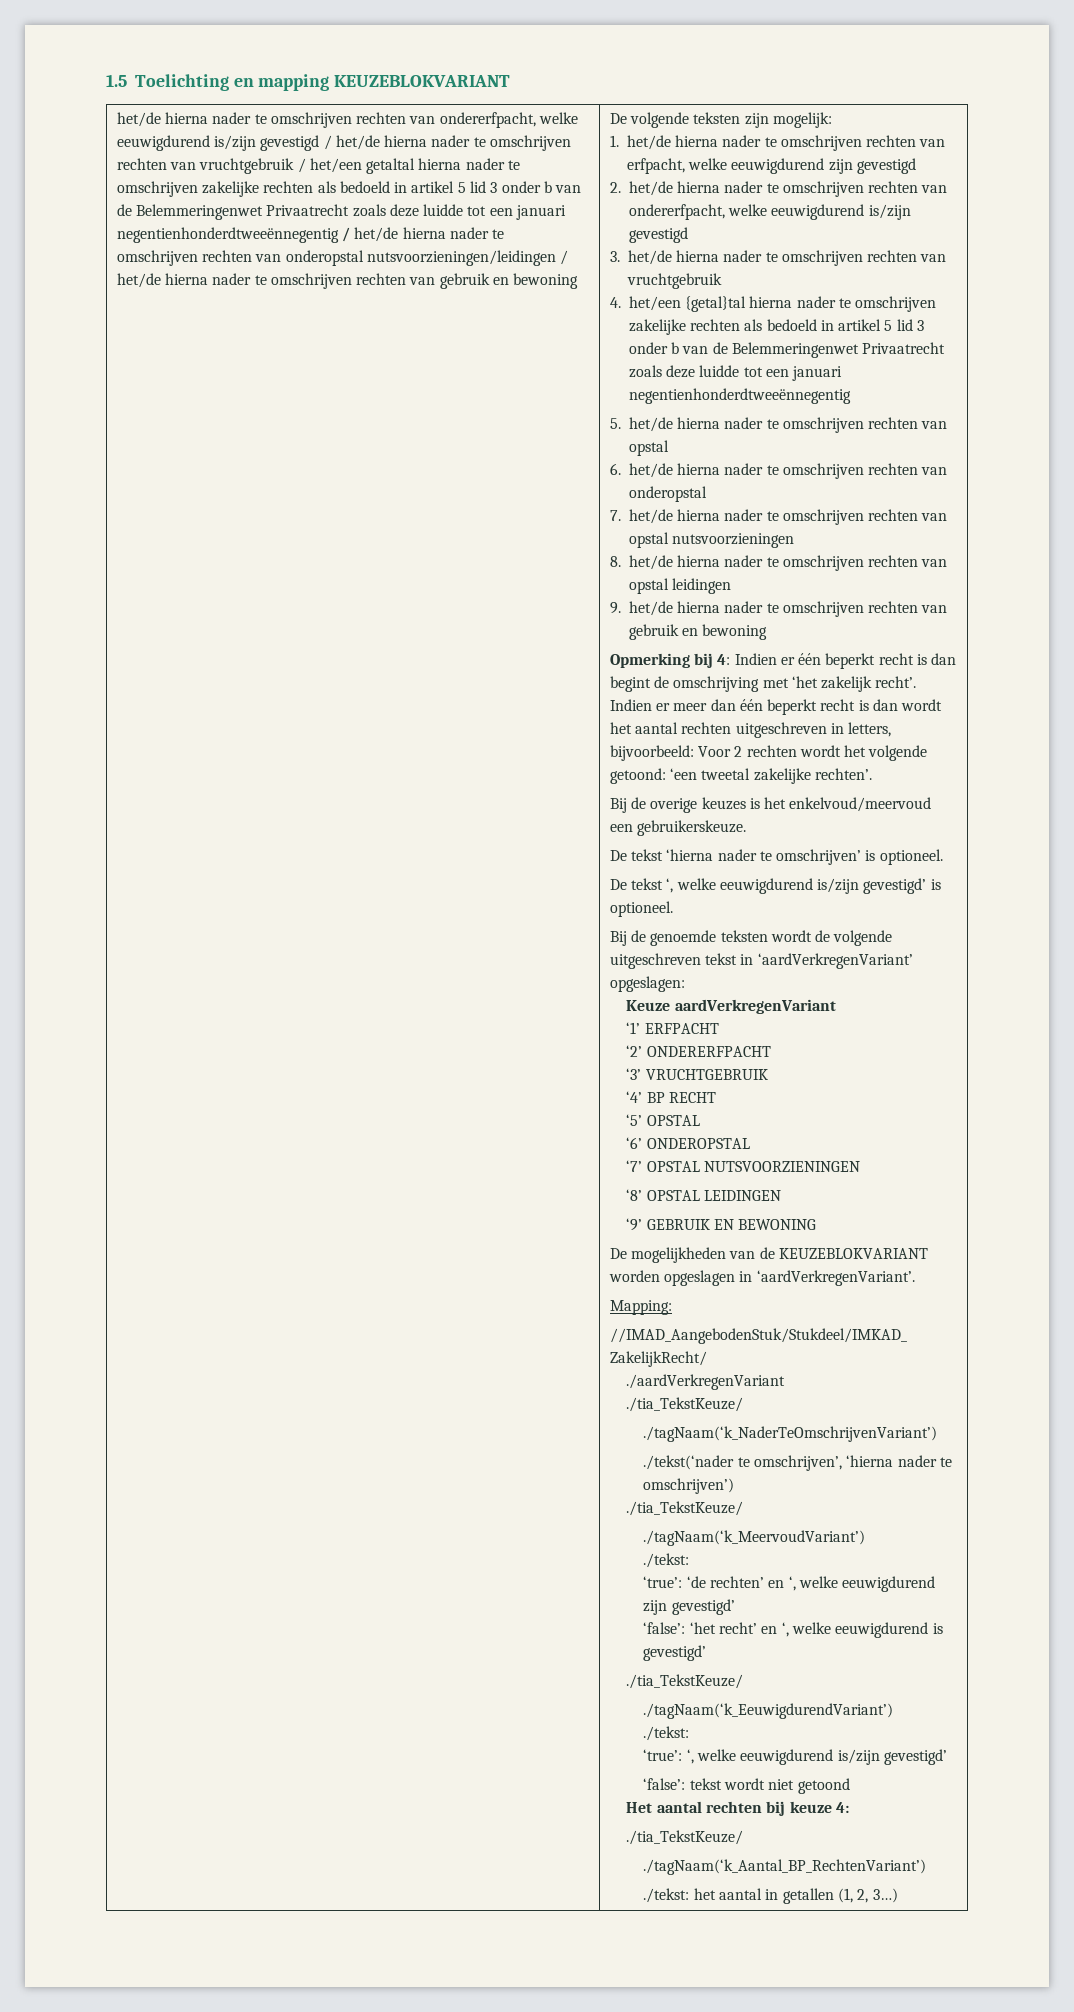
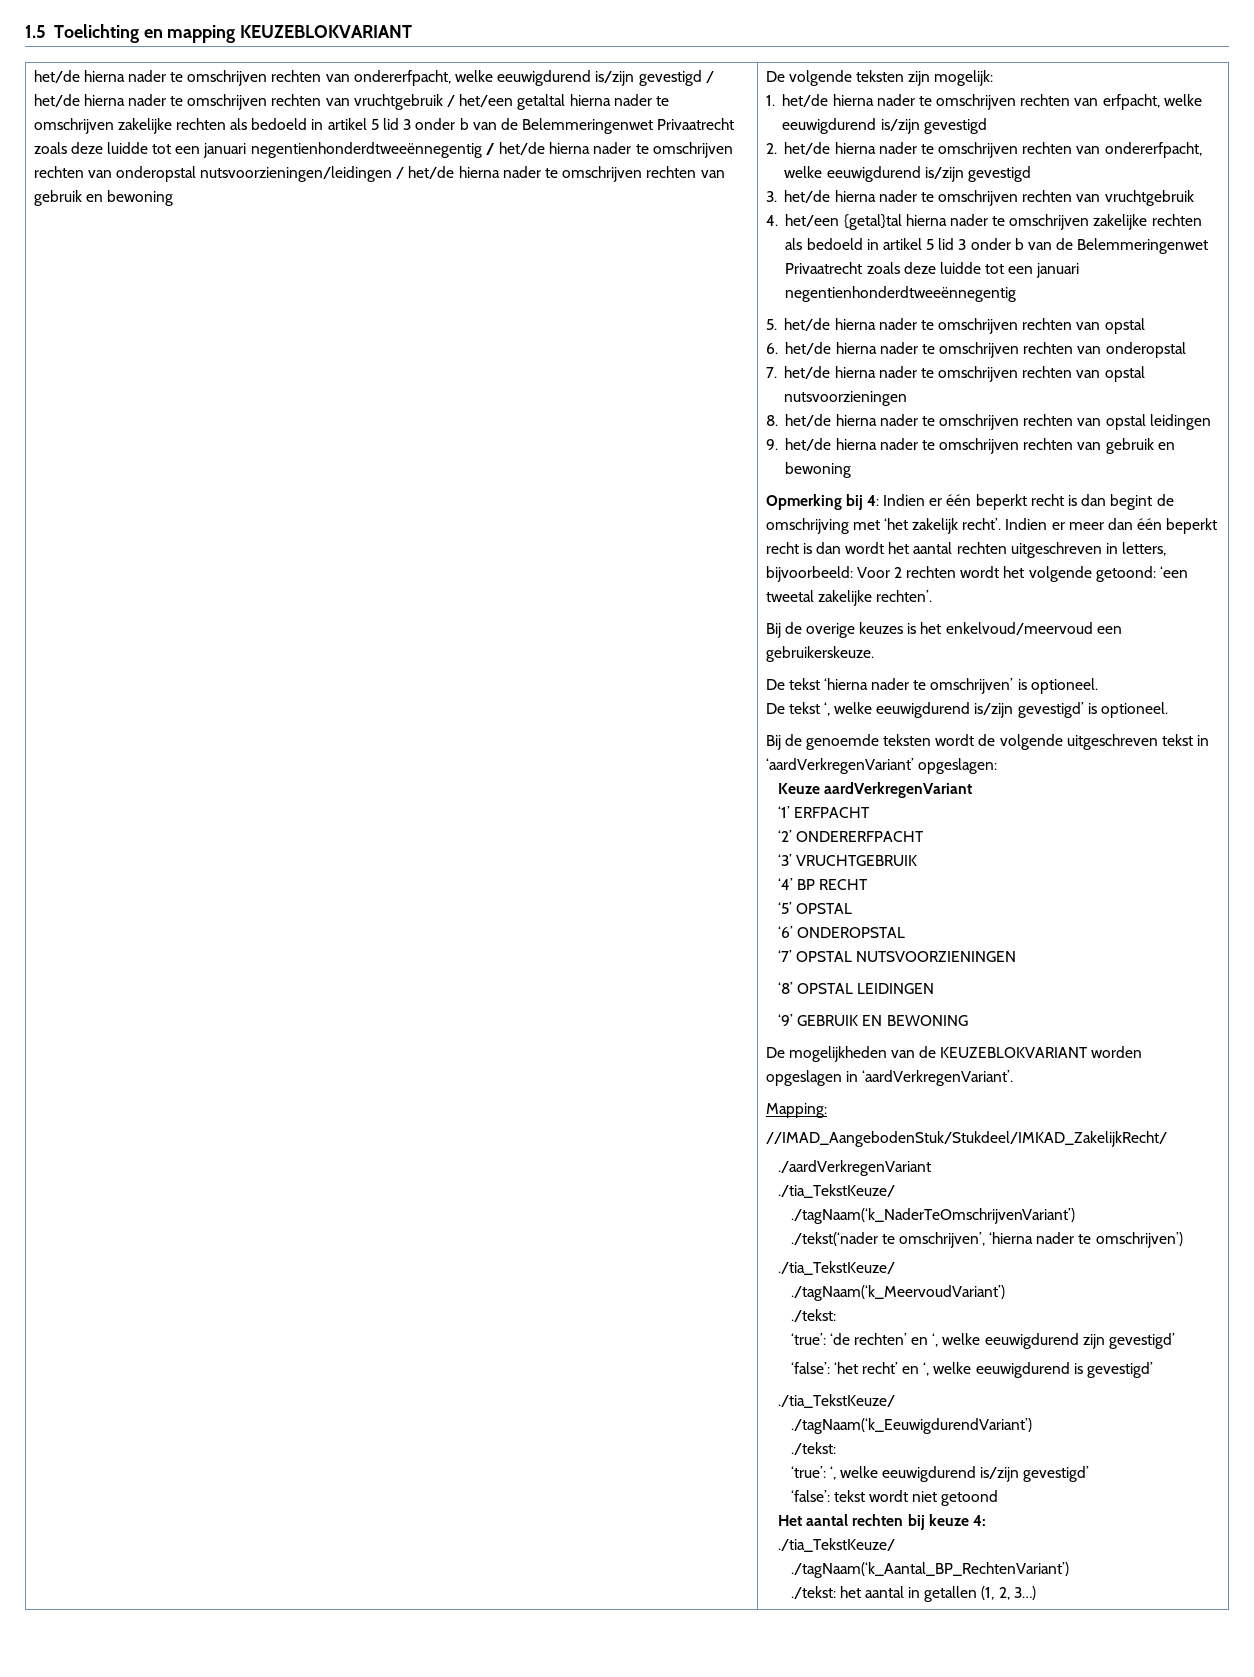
- 1. het/de hierna nader te omschrijven rechten van erfpacht, welke eeuwigdurend zijn gevestigd
+ 1. het/de hierna nader te omschrijven rechten van erfpacht, welke eeuwigdurend is/zijn gevestigd

